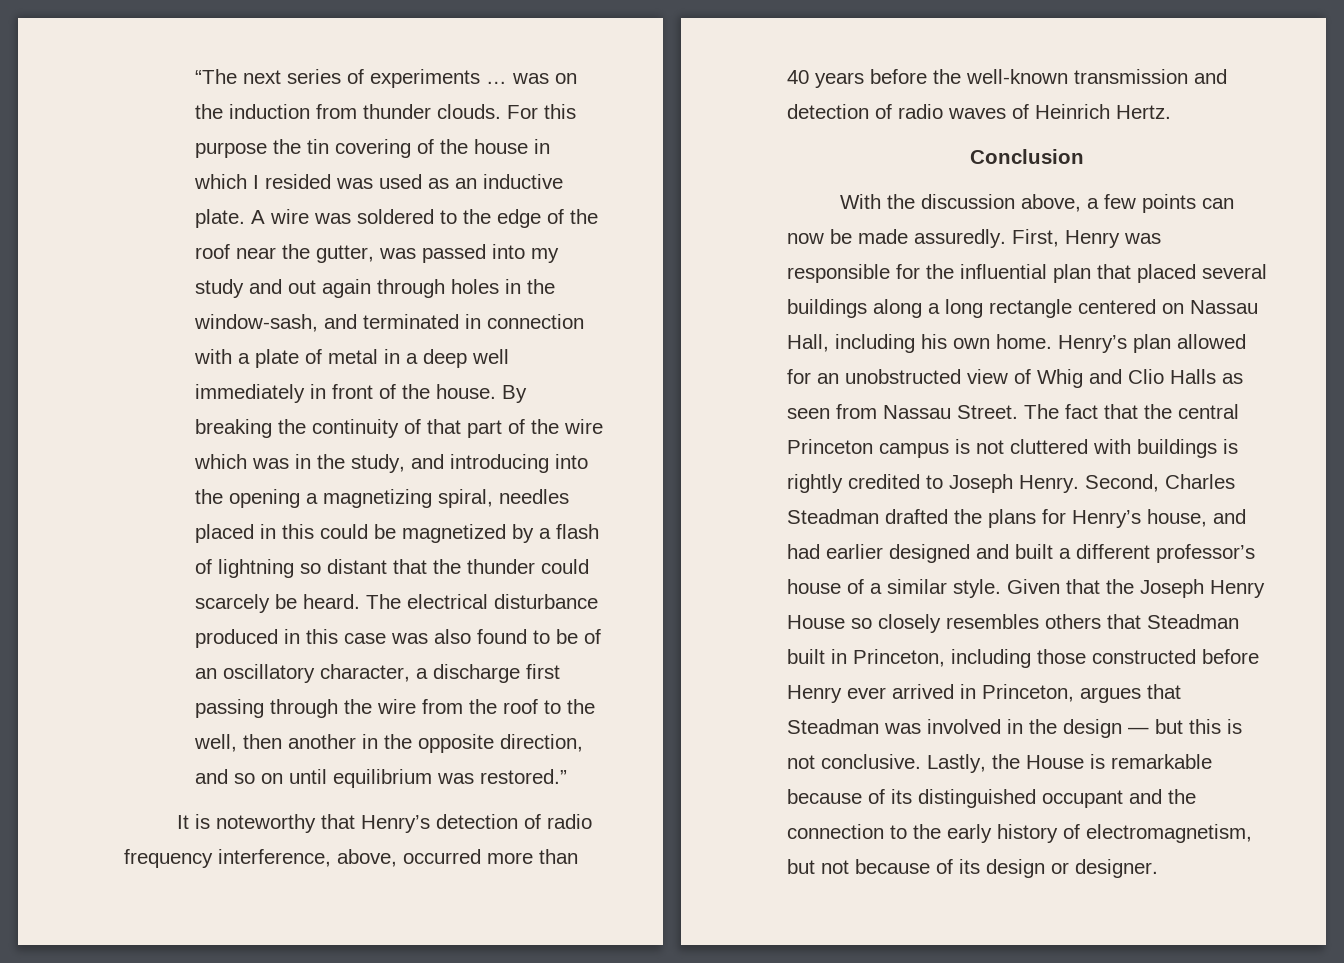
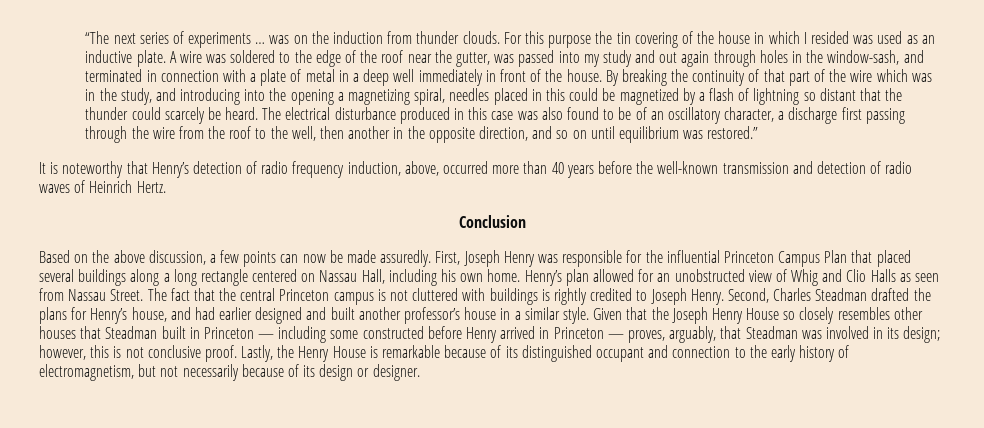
- It is noteworthy that Henry’s detection of radio frequency interference, above, occurred more than 40 years before the well-known transmission and detection of radio waves of Heinrich Hertz.
+ It is noteworthy that Henry’s detection of radio frequency induction, above, occurred more than 40 years before the well-known transmission and detection of radio waves of Heinrich Hertz.
- With the discussion above, a few points can now be made assuredly.
+ Based on the above discussion, a few points can now be made assuredly.
- First, Henry was responsible for the influential plan that placed several buildings along a long rectangle centered on Nassau Hall, including his own home.
+ First, Joseph Henry was responsible for the influential Princeton Campus Plan that placed several buildings along a long rectangle centered on Nassau Hall, including his own home.
- Second, Charles Steadman drafted the plans for Henry’s house, and had earlier designed and built a different professor’s house of a similar style.
+ Second, Charles Steadman drafted the plans for Henry’s house, and had earlier designed and built another professor’s house in a similar style.
- Given that the Joseph Henry House so closely resembles others that Steadman built in Princeton, including those constructed before Henry ever arrived in Princeton, argues that Steadman was involved in the design ― but this is not conclusive.
+ Given that the Joseph Henry House so closely resembles other houses that Steadman built in Princeton ― including some constructed before Henry arrived in Princeton ― proves, arguably, that Steadman was involved in its design; however, this is not conclusive proof.
- Lastly, the House is remarkable because of its distinguished occupant and the connection to the early history of electromagnetism, but not because of its design or designer.
+ Lastly, the Henry House is remarkable because of its distinguished occupant and connection to the early history of electromagnetism, but not necessarily because of its design or designer.

